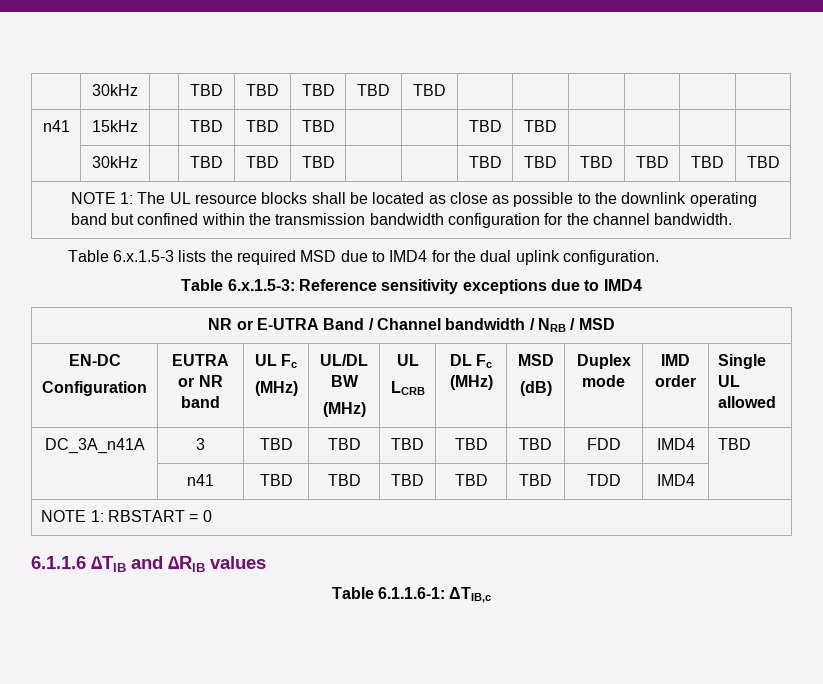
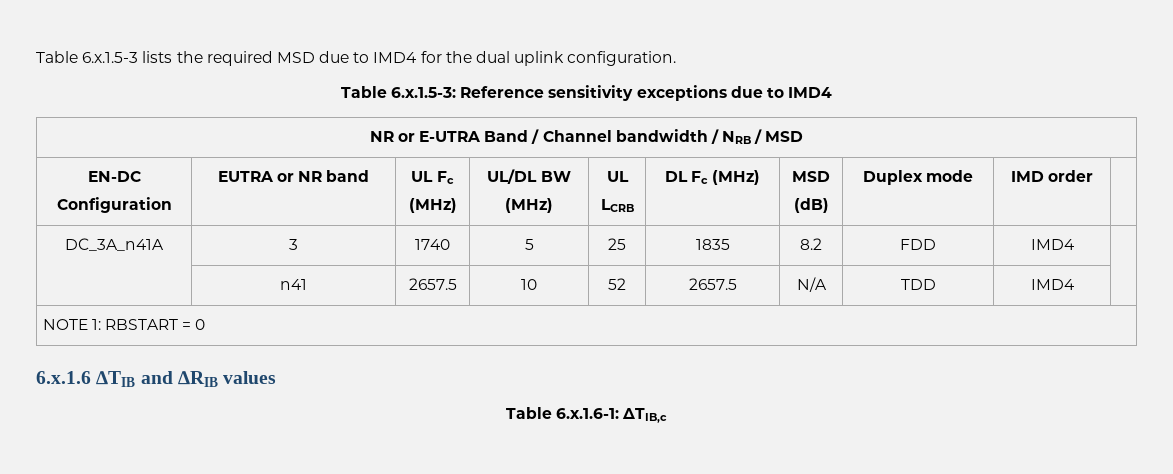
- | 30kHz | | TBD | TBD | TBD | TBD | TBD | | | | | |
- n41 | 15kHz | | TBD | TBD | TBD | | | TBD | TBD | | | |
- | 30kHz | | TBD | TBD | TBD | | | TBD | TBD | TBD | TBD | TBD | TBD
- NOTE 1: The UL resource blocks shall be located as close as possible to the downlink operating band but confined within the transmission bandwidth configuration for the channel bandwidth.
  EN-DC
  Configuration | EUTRA or NR band | UL Fc
  (MHz) | UL/DL BW
  (MHz) | UL
  LCRB | DL Fc (MHz) | MSD
- (dB) | Duplex mode | IMD order | Single UL allowed
+ (dB) | Duplex mode | IMD order |
- DC_3A_n41A | 3 | TBD | TBD | TBD | TBD | TBD | FDD | IMD4 | TBD
- | n41 | TBD | TBD | TBD | TBD | TBD | TDD | IMD4 |
+ DC_3A_n41A | 3 | 1740 | 5 | 25 | 1835 | 8.2 | FDD | IMD4 |
+ | n41 | 2657.5 | 10 | 52 | 2657.5 | N/A | TDD | IMD4 |
- 6.1.1.6 ∆TIB and ∆RIB values
+ 6.x.1.6 ∆TIB and ∆RIB values
- Table 6.1.1.6-1: ΔTIB,c
+ Table 6.x.1.6-1: ΔTIB,c

